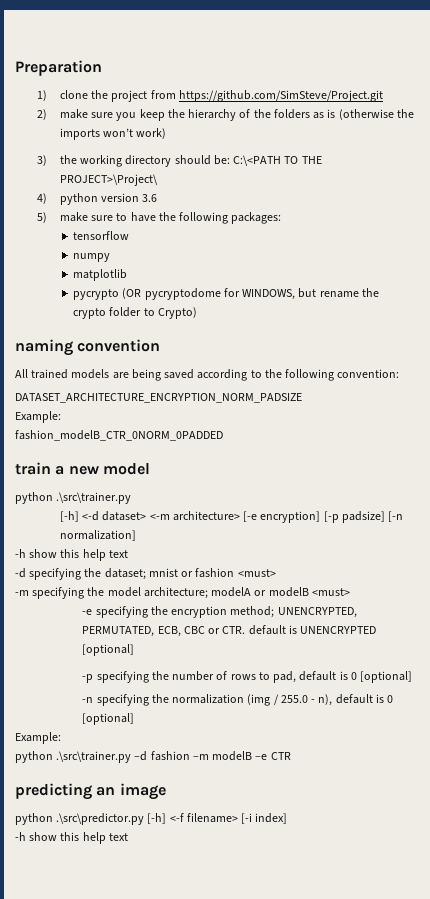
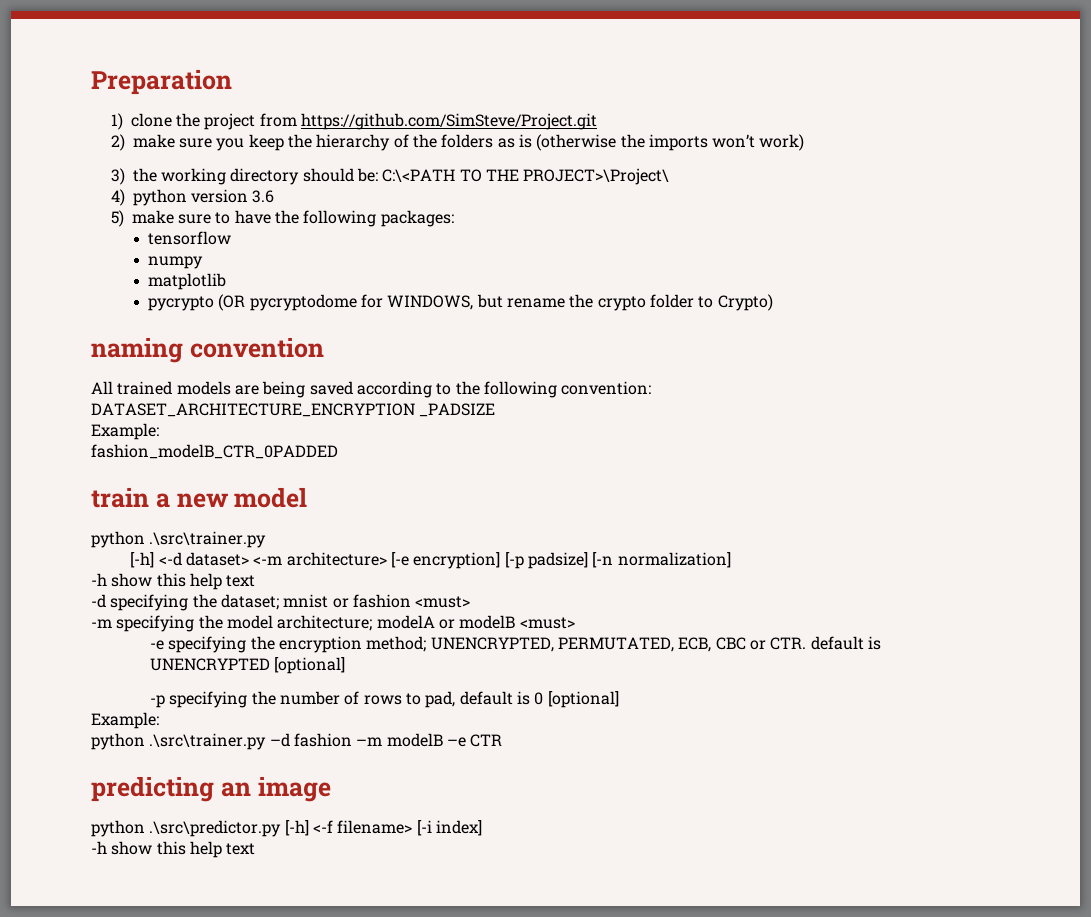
- DATASET_ARCHITECTURE_ENCRYPTION_NORM_PADSIZE
+ DATASET_ARCHITECTURE_ENCRYPTION _PADSIZE
  Example:
- fashion_modelB_CTR_0NORM_0PADDED
+ fashion_modelB_CTR_0PADDED
- -n specifying the normalization (img / 255.0 - n), default is 0 [optional]

